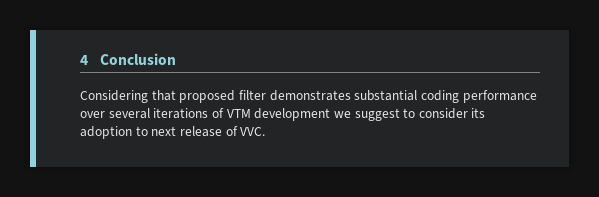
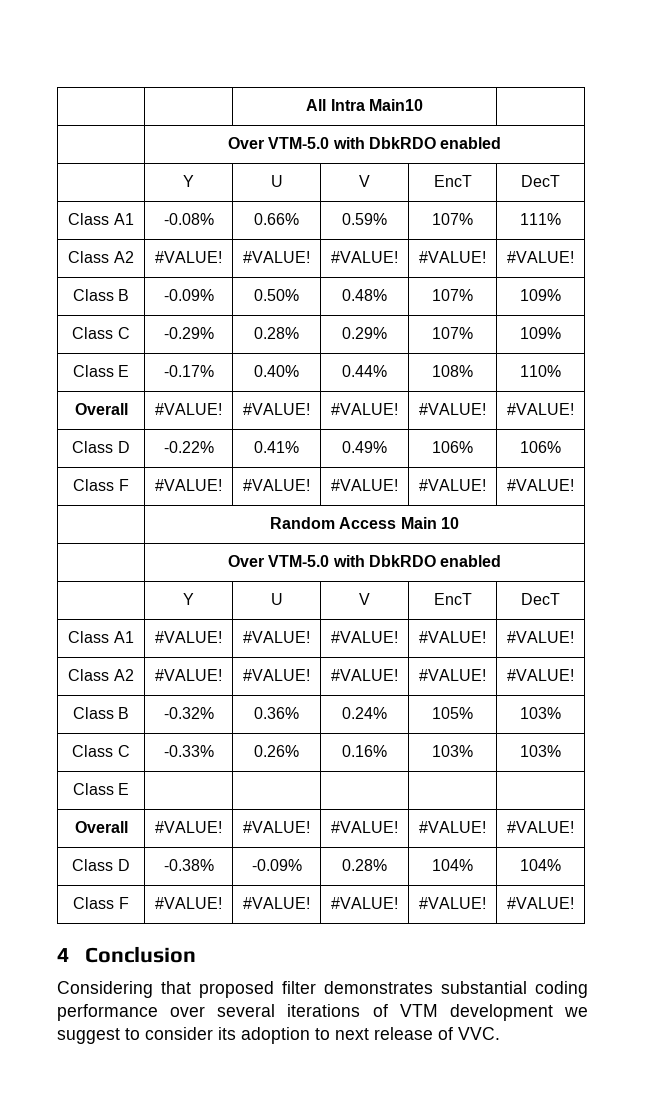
+ | | All Intra Main10 |
+ | Over VTM-5.0 with DbkRDO enabled
+ | Y | U | V | EncT | DecT
+ Class A1 | -0.08% | 0.66% | 0.59% | 107% | 111%
+ Class A2 | #VALUE! | #VALUE! | #VALUE! | #VALUE! | #VALUE!
+ Class B | -0.09% | 0.50% | 0.48% | 107% | 109%
+ Class C | -0.29% | 0.28% | 0.29% | 107% | 109%
+ Class E | -0.17% | 0.40% | 0.44% | 108% | 110%
+ Overall | #VALUE! | #VALUE! | #VALUE! | #VALUE! | #VALUE!
+ Class D | -0.22% | 0.41% | 0.49% | 106% | 106%
+ Class F | #VALUE! | #VALUE! | #VALUE! | #VALUE! | #VALUE!
+ | Random Access Main 10
+ | Over VTM-5.0 with DbkRDO enabled
+ | Y | U | V | EncT | DecT
+ Class A1 | #VALUE! | #VALUE! | #VALUE! | #VALUE! | #VALUE!
+ Class A2 | #VALUE! | #VALUE! | #VALUE! | #VALUE! | #VALUE!
+ Class B | -0.32% | 0.36% | 0.24% | 105% | 103%
+ Class C | -0.33% | 0.26% | 0.16% | 103% | 103%
+ Class E | | | | |
+ Overall | #VALUE! | #VALUE! | #VALUE! | #VALUE! | #VALUE!
+ Class D | -0.38% | -0.09% | 0.28% | 104% | 104%
+ Class F | #VALUE! | #VALUE! | #VALUE! | #VALUE! | #VALUE!

